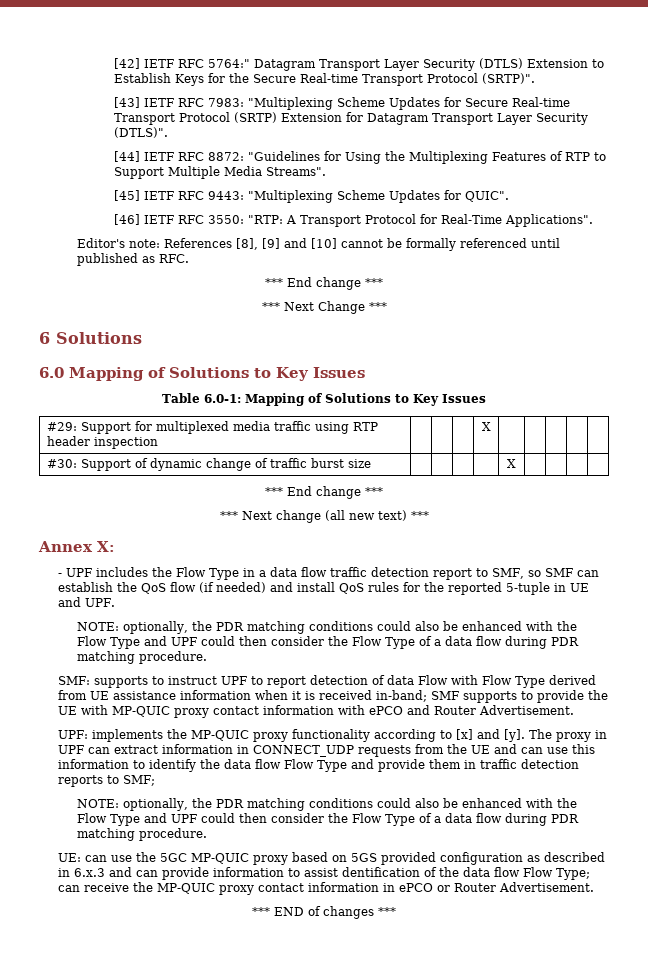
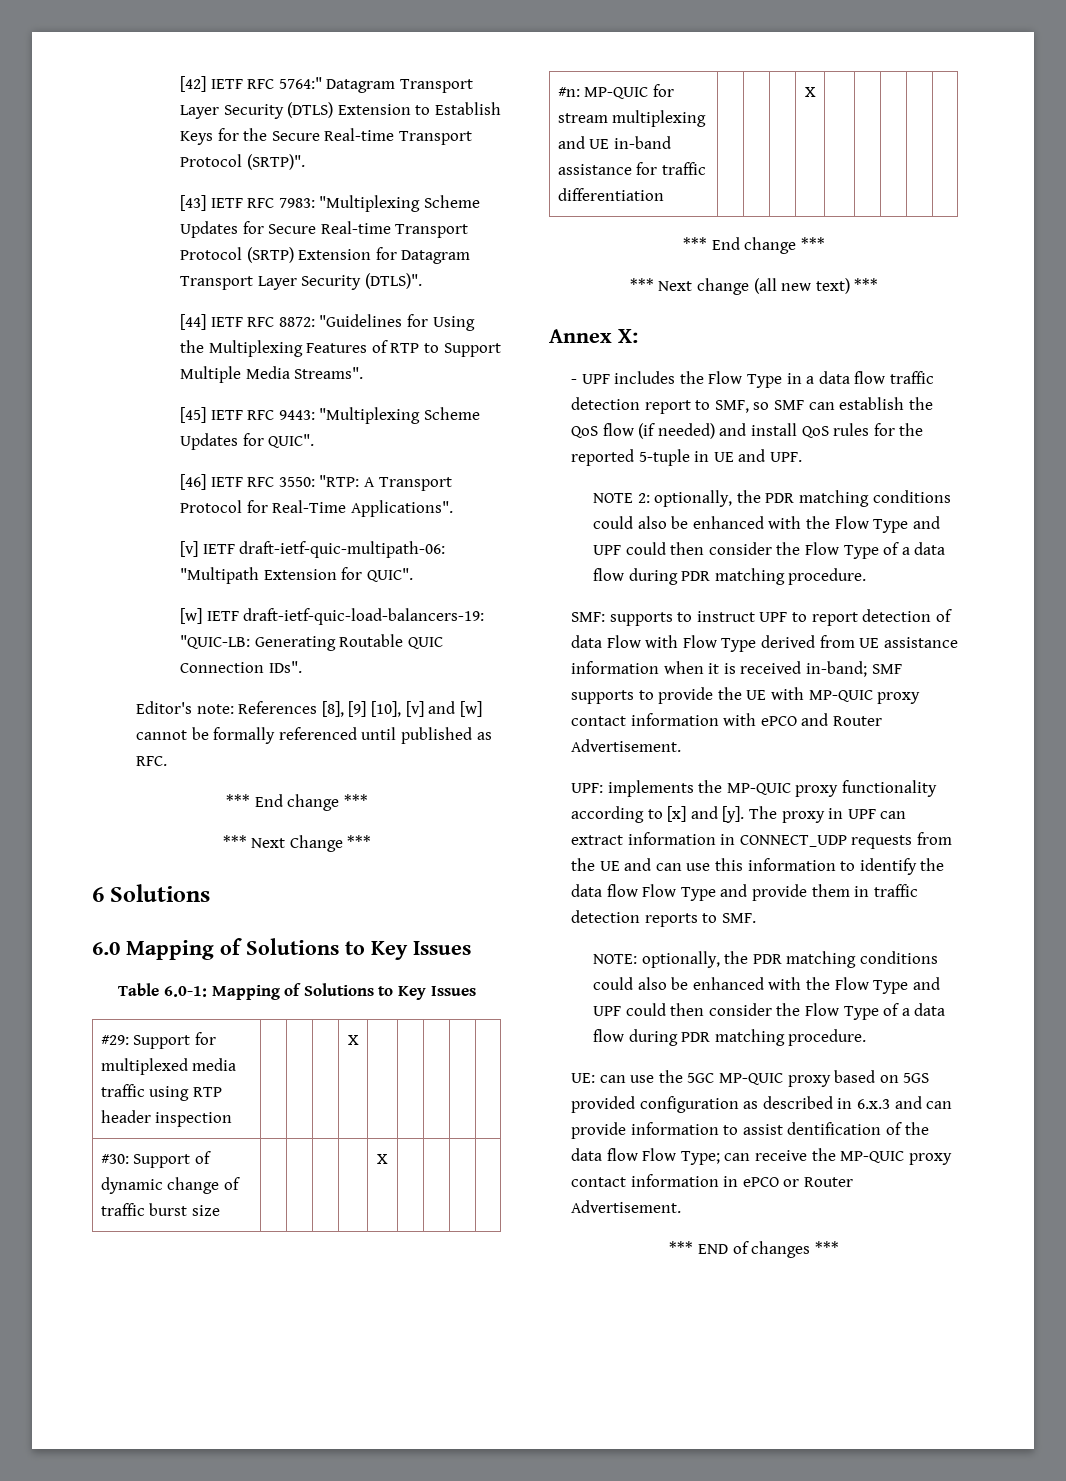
+ [v] IETF draft-ietf-quic-multipath-06: "Multipath Extension for QUIC".
+ [w] IETF draft-ietf-quic-load-balancers-19: "QUIC-LB: Generating Routable QUIC Connection IDs".
- Editor's note: References [8], [9] and [10] cannot be formally referenced until published as RFC.
+ Editor's note: References [8], [9] [10], [v] and [w] cannot be formally referenced until published as RFC.
+ #n: MP-QUIC for stream multiplexing and UE in-band assistance for traffic differentiation | | | | X | | | | |
  - UPF includes the Flow Type in a data flow traffic detection report to SMF, so SMF can establish the QoS flow (if needed) and install QoS rules for the reported 5-tuple in UE and UPF.
- NOTE:
+ NOTE 2:
- The proxy in UPF can extract information in CONNECT_UDP requests from the UE and can use this information to identify the data flow Flow Type and provide them in traffic detection reports to SMF;
+ The proxy in UPF can extract information in CONNECT_UDP requests from the UE and can use this information to identify the data flow Flow Type and provide them in traffic detection reports to SMF.

